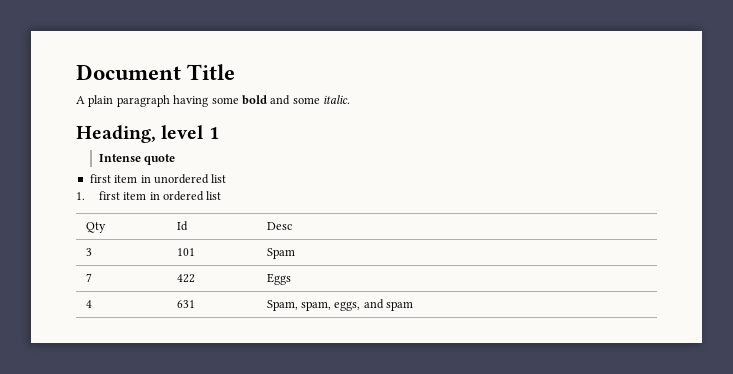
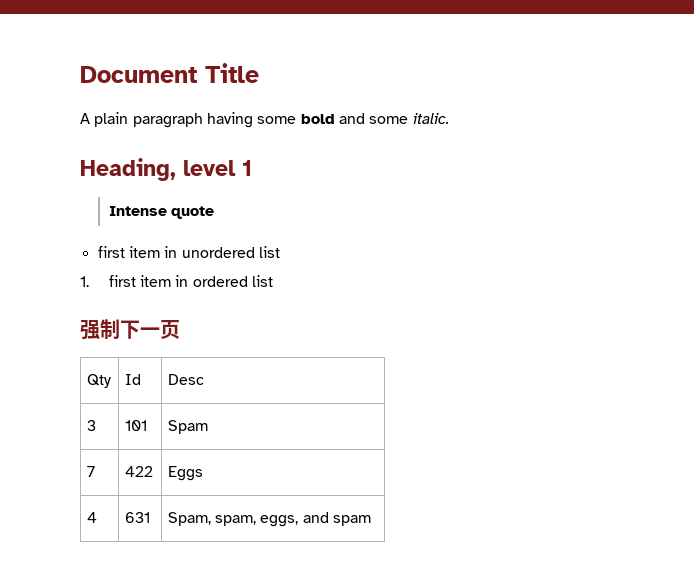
+ 强制下一页

